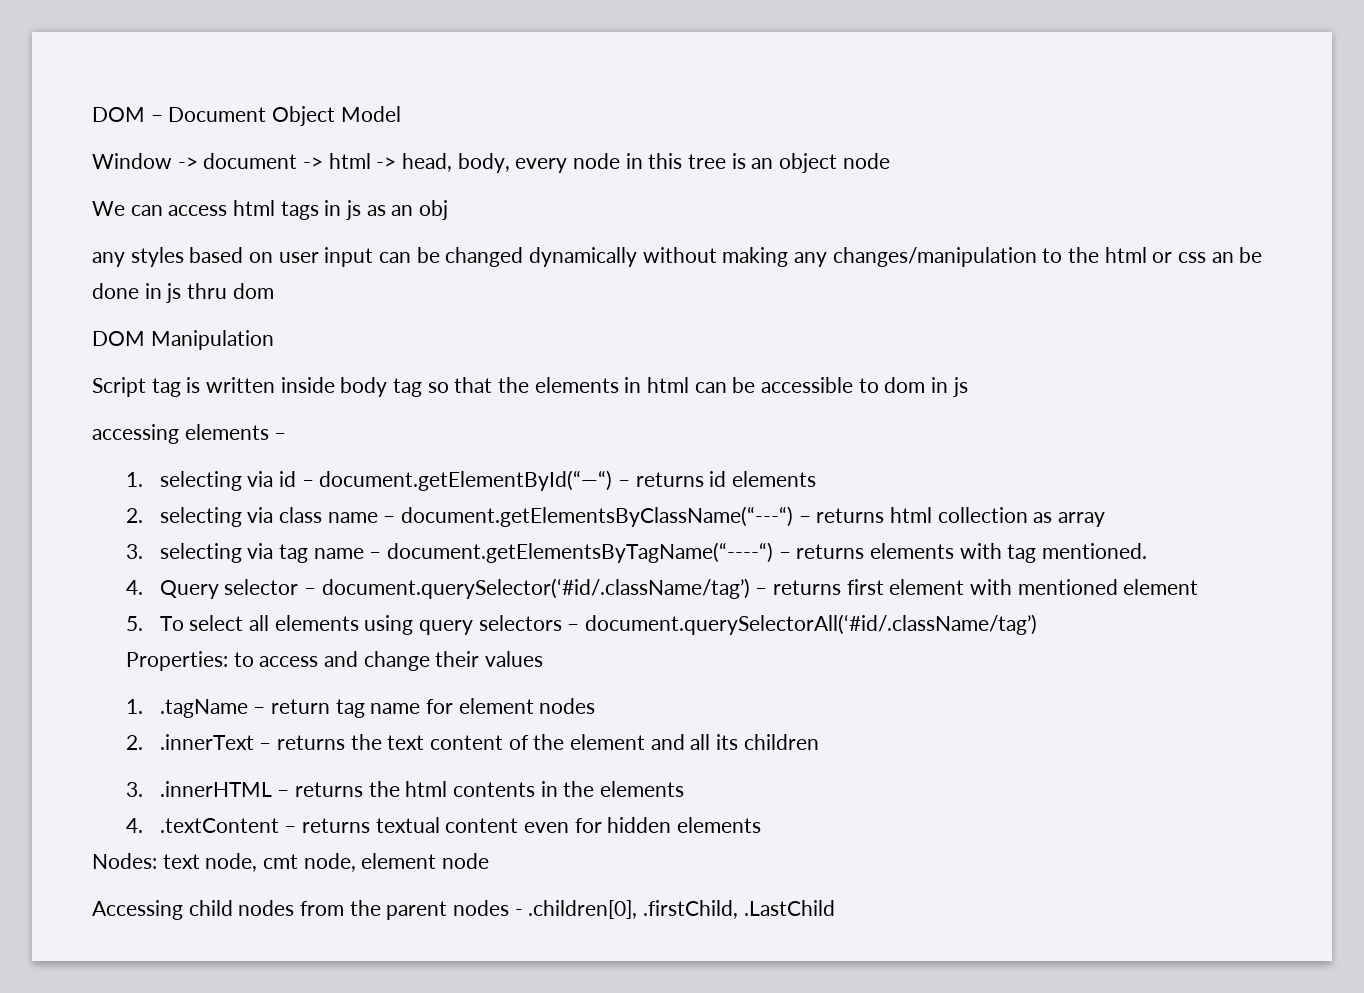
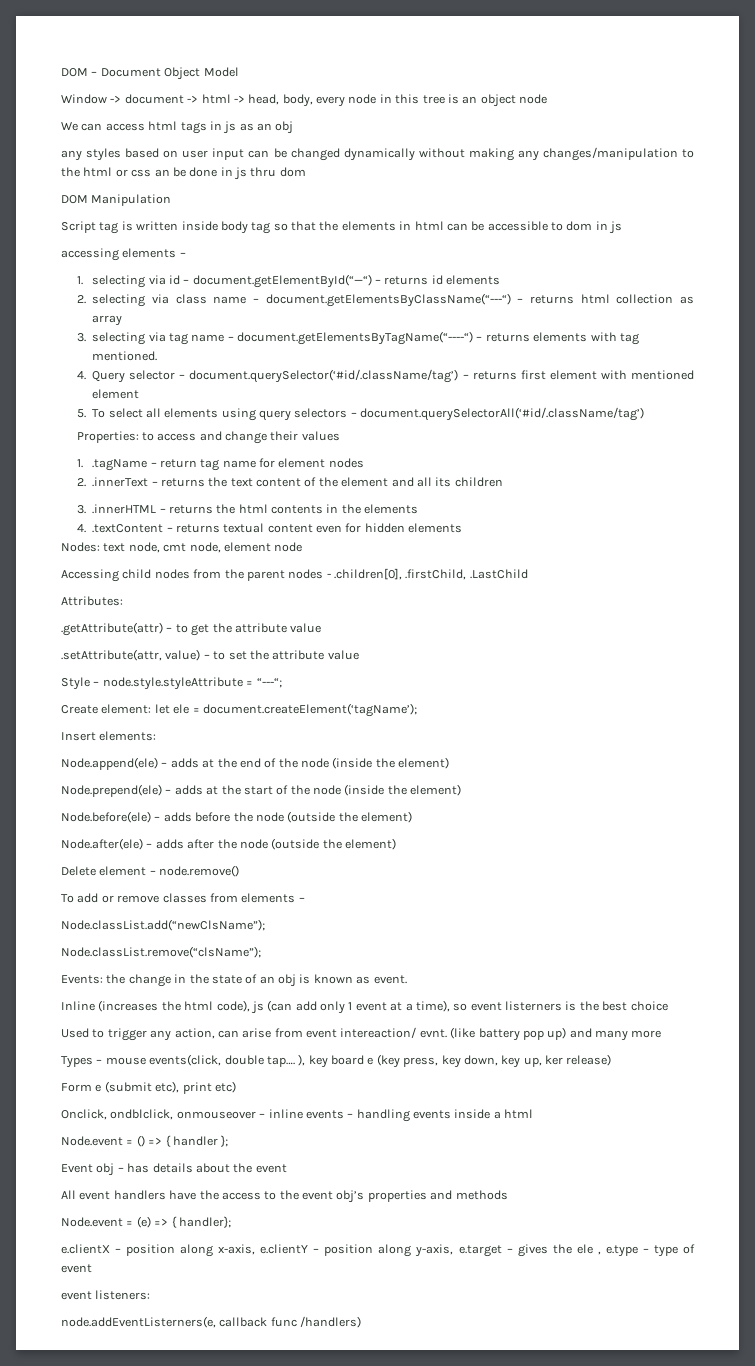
+ Attributes:
+ .getAttribute(attr) – to get the attribute value
+ .setAttribute(attr, value) – to set the attribute value
+ Style – node.style.styleAttribute = “---“;
+ Create element: let ele = document.createElement(‘tagName’);
+ Insert elements:
+ Node.append(ele) – adds at the end of the node (inside the element)
+ Node.prepend(ele) – adds at the start of the node (inside the element)
+ Node.before(ele) – adds before the node (outside the element)
+ Node.after(ele) – adds after the node (outside the element)
+ Delete element – node.remove()
+ To add or remove classes from elements –
+ Node.classList.add(“newClsName”);
+ Node.classList.remove(“clsName”);
+ Events: the change in the state of an obj is known as event.
+ Inline (increases the html code), js (can add only 1 event at a time), so event listerners is the best choice
+ Used to trigger any action, can arise from event intereaction/ evnt. (like battery pop up) and many more
+ Types – mouse events(click, double tap…. ), key board e (key press, key down, key up, ker release)
+ Form e (submit etc), print etc)
+ Onclick, ondblclick, onmouseover – inline events – handling events inside a html
+ Node.event = () => { handler };
+ Event obj – has details about the event
+ All event handlers have the access to the event obj’s properties and methods
+ Node.event = (e) => { handler};
+ e.clientX – position along x-axis, e.clientY – position along y-axis, e.target – gives the ele , e.type – type of event
+ event listeners:
+ node.addEventListerners(e, callback func /handlers)

